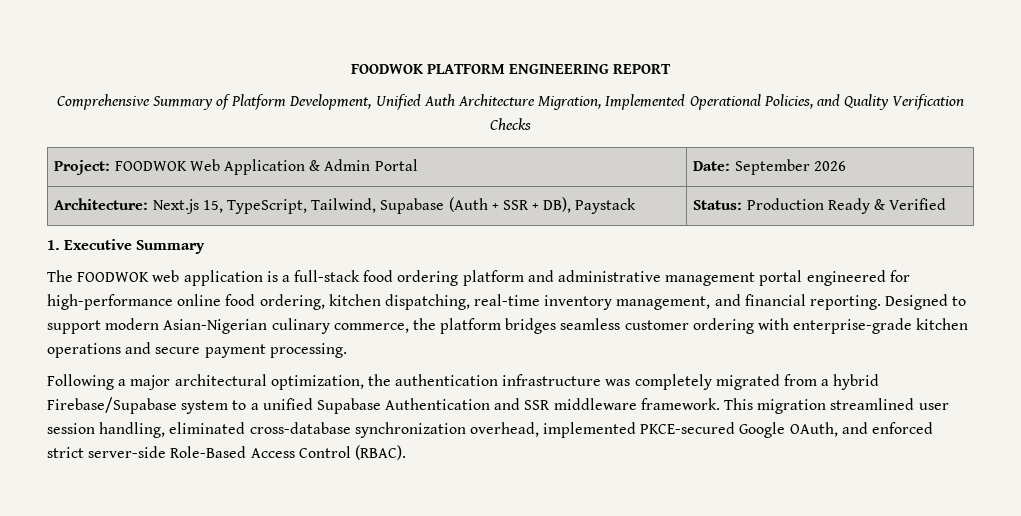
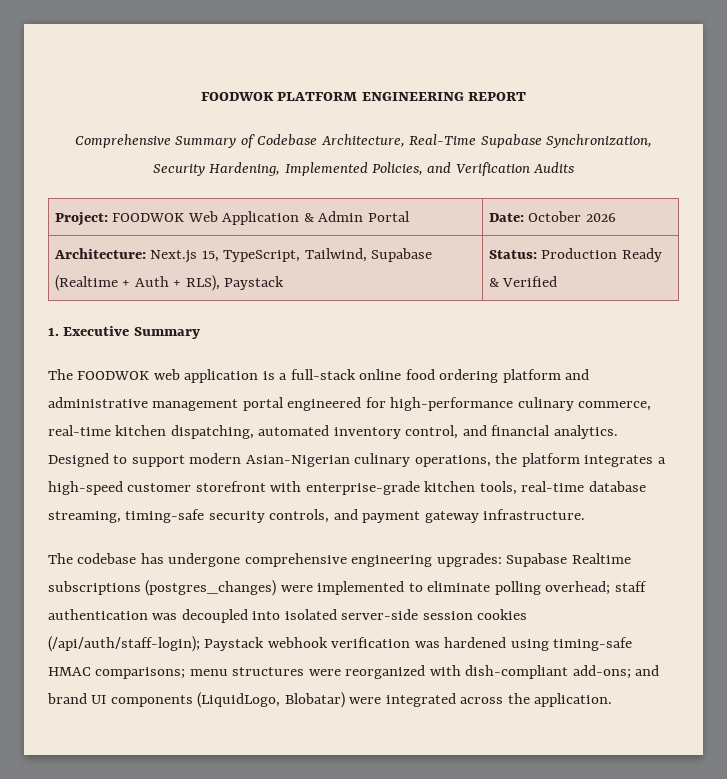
- Comprehensive Summary of Platform Development, Unified Auth Architecture Migration, Implemented Operational Policies, and Quality Verification Checks
+ Comprehensive Summary of Codebase Architecture, Real-Time Supabase Synchronization, Security Hardening, Implemented Policies, and Verification Audits
- Project: FOODWOK Web Application & Admin Portal | Date: September 2026
+ Project: FOODWOK Web Application & Admin Portal | Date: October 2026
- Architecture: Next.js 15, TypeScript, Tailwind, Supabase (Auth + SSR + DB), Paystack | Status: Production Ready & Verified
+ Architecture: Next.js 15, TypeScript, Tailwind, Supabase (Realtime + Auth + RLS), Paystack | Status: Production Ready & Verified
- The FOODWOK web application is a full-stack food ordering platform and administrative management portal engineered for high-performance online food ordering, kitchen dispatching, real-time inventory management, and financial reporting.
+ The FOODWOK web application is a full-stack online food ordering platform and administrative management portal engineered for high-performance culinary commerce, real-time kitchen dispatching, automated inventory control, and financial analytics.
- Designed to support modern Asian-Nigerian culinary commerce, the platform bridges seamless customer ordering with enterprise-grade kitchen operations and secure payment processing.
- Following a major architectural optimization, the authentication infrastructure was completely migrated from a hybrid Firebase/Supabase system to a unified Supabase Authentication and SSR middleware framework. This migration streamlined user session handling, eliminated cross-database synchronization overhead, implemented PKCE-secured Google OAuth, and enforced strict server-side Role-Based Access Control (RBAC).
+ Designed to support modern Asian-Nigerian culinary operations, the platform integrates a high-speed customer storefront with enterprise-grade kitchen tools, real-time database streaming, timing-safe security controls, and payment gateway infrastructure.
+ The codebase has undergone comprehensive engineering upgrades: Supabase Realtime subscriptions (postgres_changes) were implemented to eliminate polling overhead; staff authentication was decoupled into isolated server-side session cookies (/api/auth/staff-login); Paystack webhook verification was hardened using timing-safe HMAC comparisons; menu structures were reorganized with dish-compliant add-ons; and brand UI components (LiquidLogo, Blobatar) were integrated across the application.

